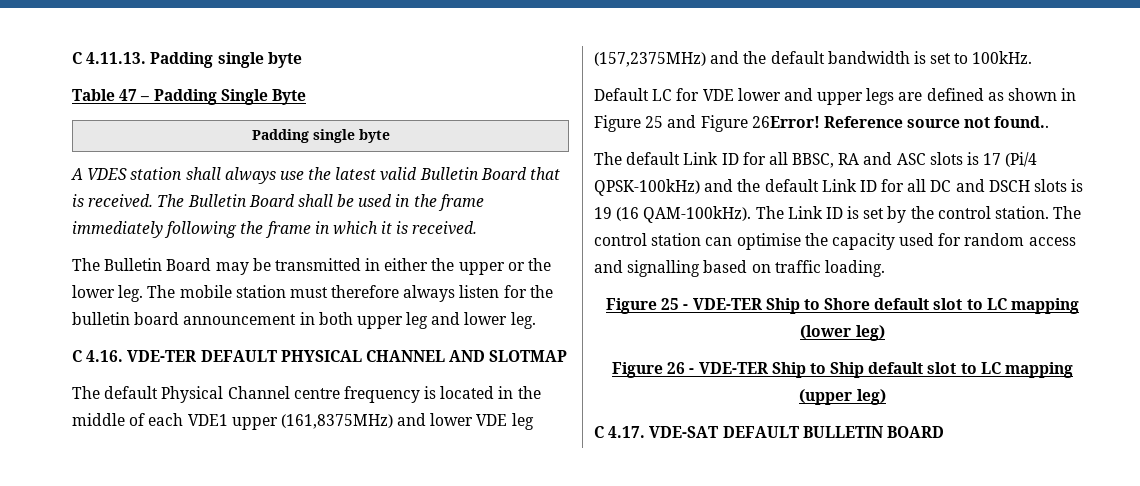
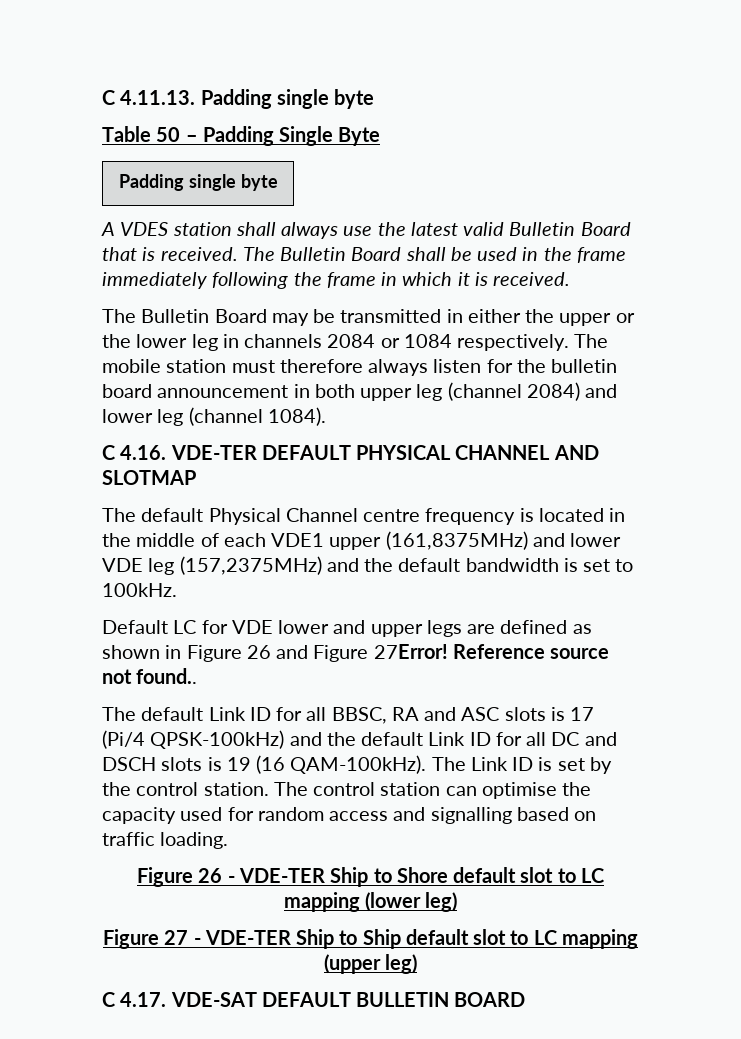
- Table 47 – Padding Single Byte
+ Table 50 – Padding Single Byte
- The Bulletin Board may be transmitted in either the upper or the lower leg.
+ The Bulletin Board may be transmitted in either the upper or the lower leg in channels 2084 or 1084 respectively.
- The mobile station must therefore always listen for the bulletin board announcement in both upper leg and lower leg.
+ The mobile station must therefore always listen for the bulletin board announcement in both upper leg (channel 2084) and lower leg (channel 1084).
- Default LC for VDE lower and upper legs are defined as shown in Figure 25 and Figure 26Error!
+ Default LC for VDE lower and upper legs are defined as shown in Figure 26 and Figure 27Error!
- Figure 25 - VDE-TER Ship to Shore default slot to LC mapping (lower leg)
+ Figure 26 - VDE-TER Ship to Shore default slot to LC mapping (lower leg)
- Figure 26 - VDE-TER Ship to Ship default slot to LC mapping (upper leg)
+ Figure 27 - VDE-TER Ship to Ship default slot to LC mapping (upper leg)

